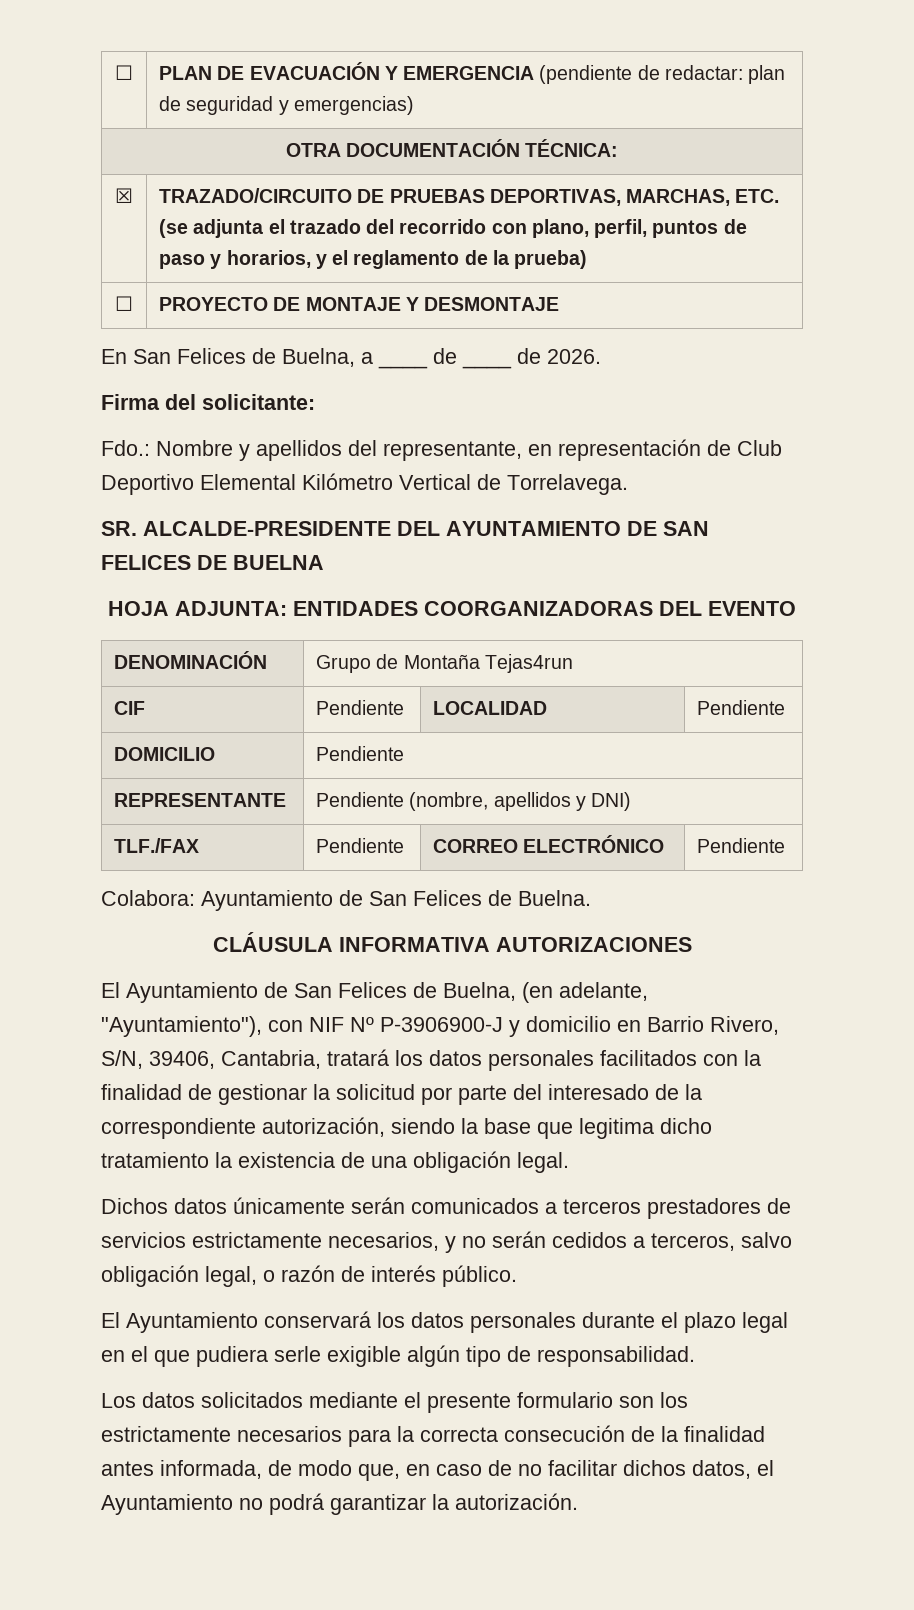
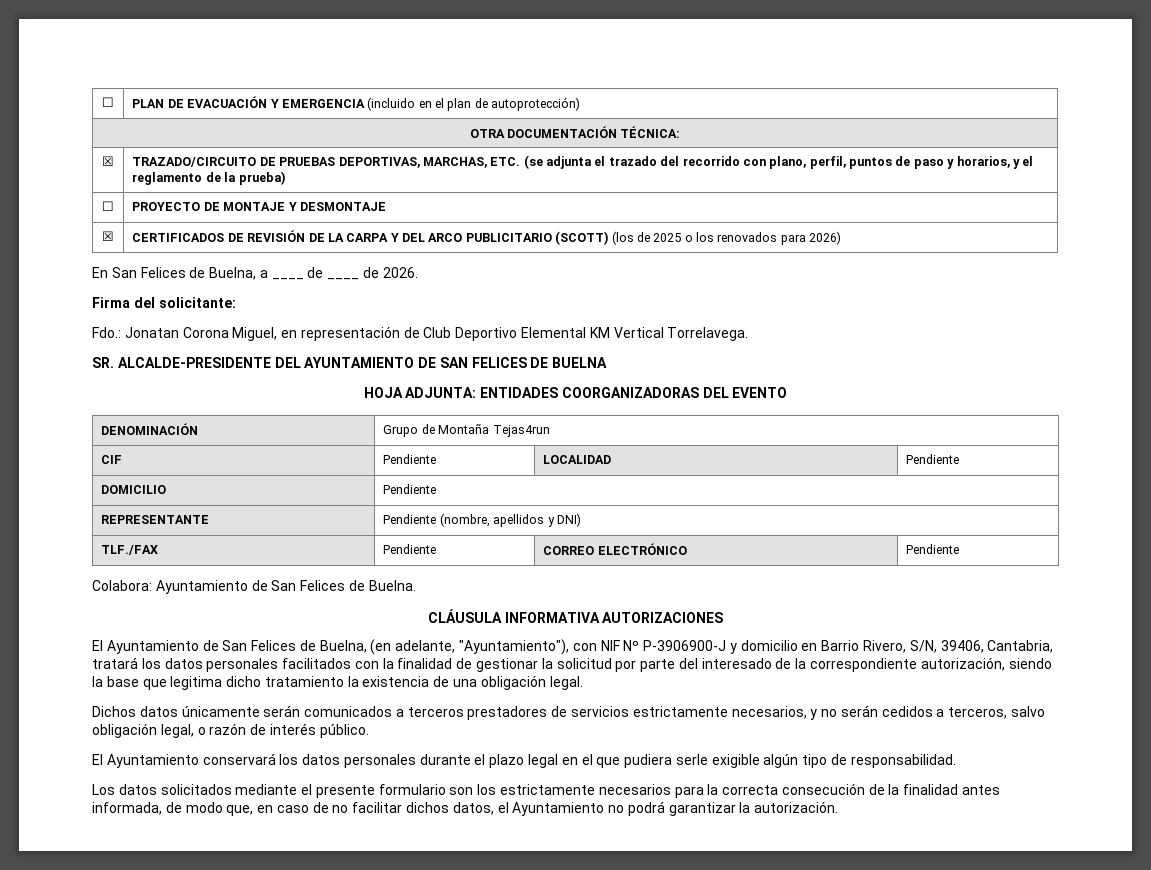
- ☐ | PLAN DE EVACUACIÓN Y EMERGENCIA (pendiente de redactar: plan de seguridad y emergencias)
+ ☐ | PLAN DE EVACUACIÓN Y EMERGENCIA (incluido en el plan de autoprotección)
+ ☒ | CERTIFICADOS DE REVISIÓN DE LA CARPA Y DEL ARCO PUBLICITARIO (SCOTT) (los de 2025 o los renovados para 2026)
- Fdo.: Nombre y apellidos del representante, en representación de Club Deportivo Elemental Kilómetro Vertical de Torrelavega.
+ Fdo.: Jonatan Corona Miguel, en representación de Club Deportivo Elemental KM Vertical Torrelavega.

